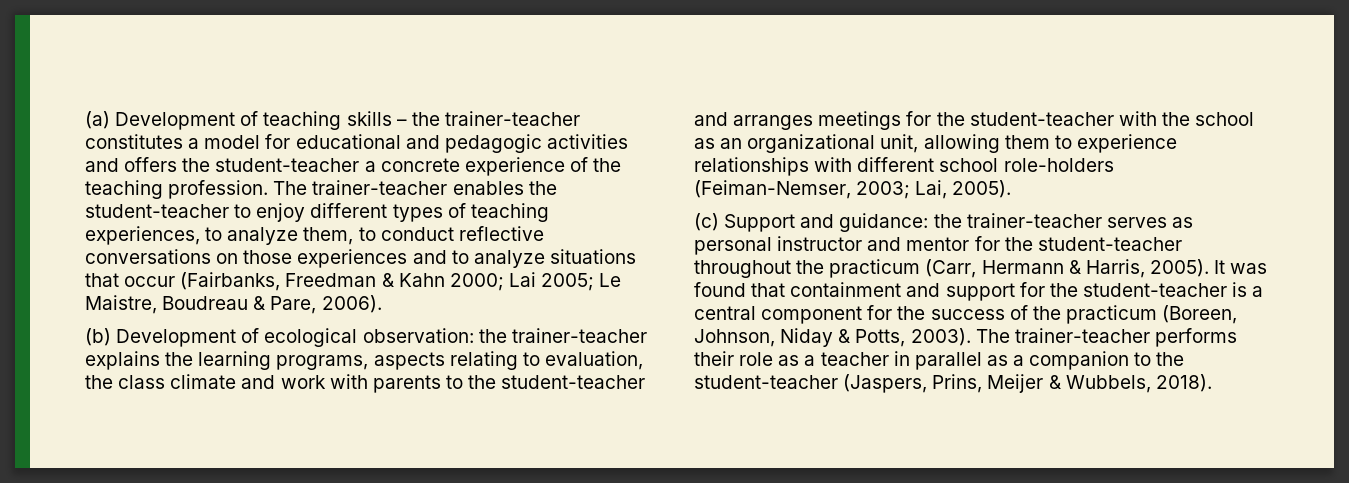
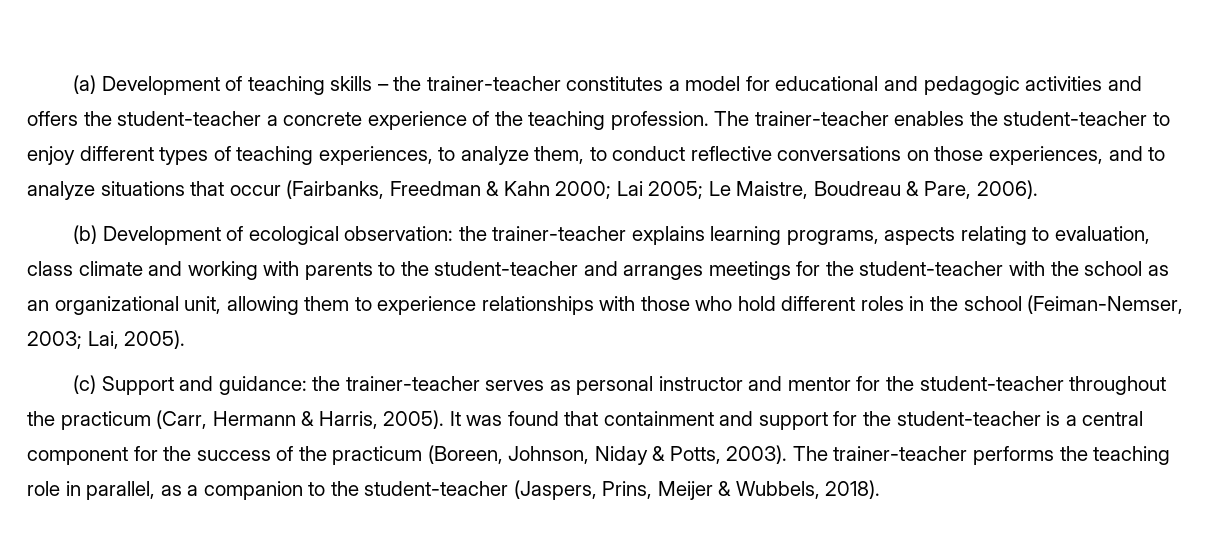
- The trainer-teacher enables the student-teacher to enjoy different types of teaching experiences, to analyze them, to conduct reflective conversations on those experiences and to analyze situations that occur (Fairbanks, Freedman & Kahn 2000; Lai 2005; Le Maistre, Boudreau & Pare, 2006).
+ The trainer-teacher enables the student-teacher to enjoy different types of teaching experiences, to analyze them, to conduct reflective conversations on those experiences, and to analyze situations that occur (Fairbanks, Freedman & Kahn 2000; Lai 2005; Le Maistre, Boudreau & Pare, 2006).
- (b) Development of ecological observation: the trainer-teacher explains the learning programs, aspects relating to evaluation, the class climate and work with parents to the student-teacher and arranges meetings for the student-teacher with the school as an organizational unit, allowing them to experience relationships with different school role-holders (Feiman-Nemser, 2003; Lai, 2005).
+ (b) Development of ecological observation: the trainer-teacher explains learning programs, aspects relating to evaluation, class climate and working with parents to the student-teacher and arranges meetings for the student-teacher with the school as an organizational unit, allowing them to experience relationships with those who hold different roles in the school (Feiman-Nemser, 2003; Lai, 2005).
- The trainer-teacher performs their role as a teacher in parallel as a companion to the student-teacher (Jaspers, Prins, Meijer & Wubbels, 2018).
+ The trainer-teacher performs the teaching role in parallel, as a companion to the student-teacher (Jaspers, Prins, Meijer & Wubbels, 2018).

